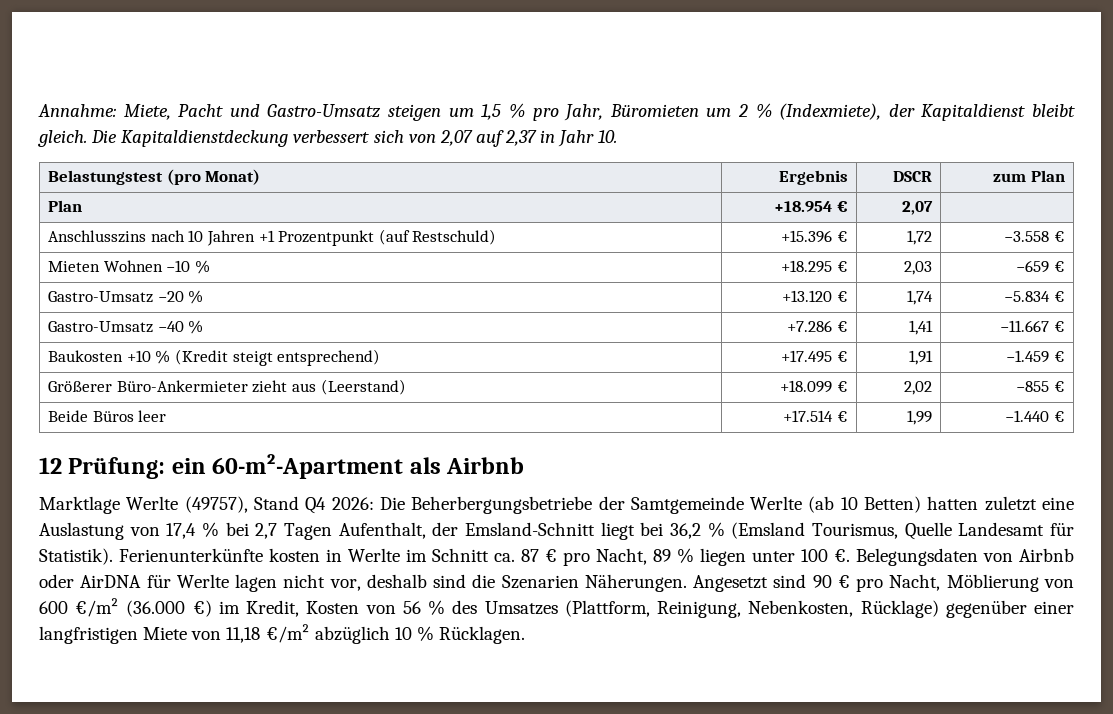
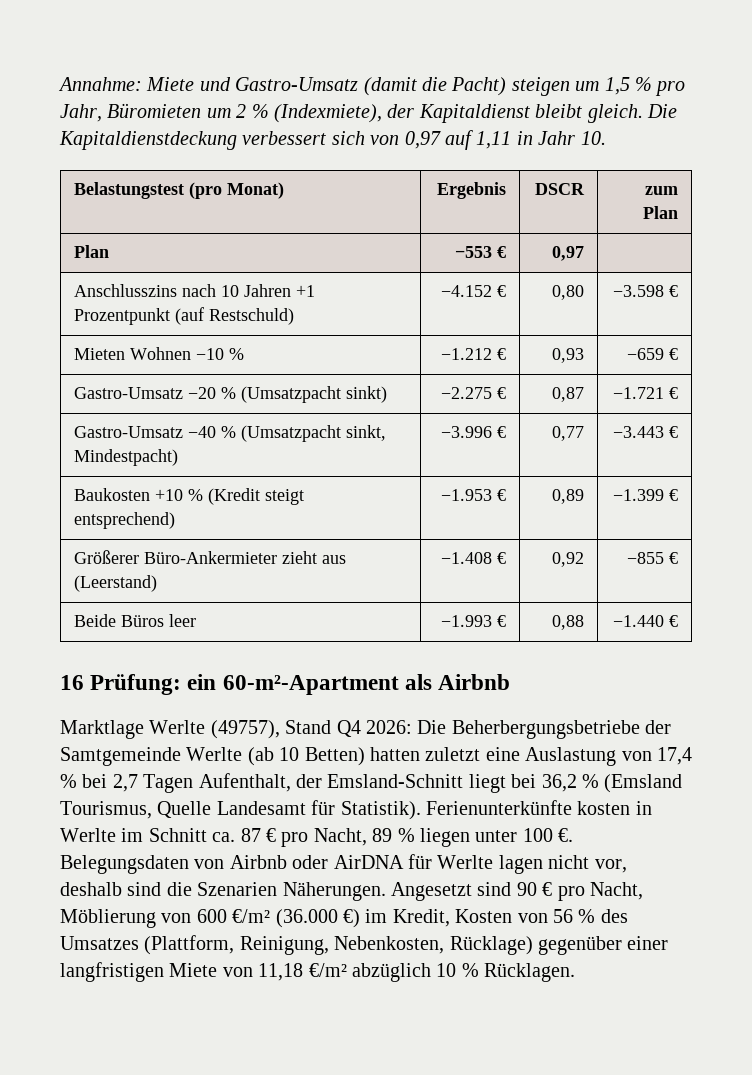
- Annahme: Miete, Pacht und Gastro-Umsatz steigen um 1,5 % pro Jahr, Büromieten um 2 % (Indexmiete), der Kapitaldienst bleibt gleich.
+ Annahme: Miete und Gastro-Umsatz (damit die Pacht) steigen um 1,5 % pro Jahr, Büromieten um 2 % (Indexmiete), der Kapitaldienst bleibt gleich.
- Die Kapitaldienstdeckung verbessert sich von 2,07 auf 2,37 in Jahr 10.
+ Die Kapitaldienstdeckung verbessert sich von 0,97 auf 1,11 in Jahr 10.
- Plan | +18.954 € | 2,07 |
+ Plan | −553 € | 0,97 |
- Anschlusszins nach 10 Jahren +1 Prozentpunkt (auf Restschuld) | +15.396 € | 1,72 | −3.558 €
+ Anschlusszins nach 10 Jahren +1 Prozentpunkt (auf Restschuld) | −4.152 € | 0,80 | −3.598 €
- Mieten Wohnen −10 % | +18.295 € | 2,03 | −659 €
+ Mieten Wohnen −10 % | −1.212 € | 0,93 | −659 €
- Gastro-Umsatz −20 % | +13.120 € | 1,74 | −5.834 €
+ Gastro-Umsatz −20 % (Umsatzpacht sinkt) | −2.275 € | 0,87 | −1.721 €
- Gastro-Umsatz −40 % | +7.286 € | 1,41 | −11.667 €
+ Gastro-Umsatz −40 % (Umsatzpacht sinkt, Mindestpacht) | −3.996 € | 0,77 | −3.443 €
- Baukosten +10 % (Kredit steigt entsprechend) | +17.495 € | 1,91 | −1.459 €
+ Baukosten +10 % (Kredit steigt entsprechend) | −1.953 € | 0,89 | −1.399 €
- Größerer Büro-Ankermieter zieht aus (Leerstand) | +18.099 € | 2,02 | −855 €
+ Größerer Büro-Ankermieter zieht aus (Leerstand) | −1.408 € | 0,92 | −855 €
- Beide Büros leer | +17.514 € | 1,99 | −1.440 €
+ Beide Büros leer | −1.993 € | 0,88 | −1.440 €
- 12 Prüfung: ein 60-m²-Apartment als Airbnb
+ 16 Prüfung: ein 60-m²-Apartment als Airbnb

